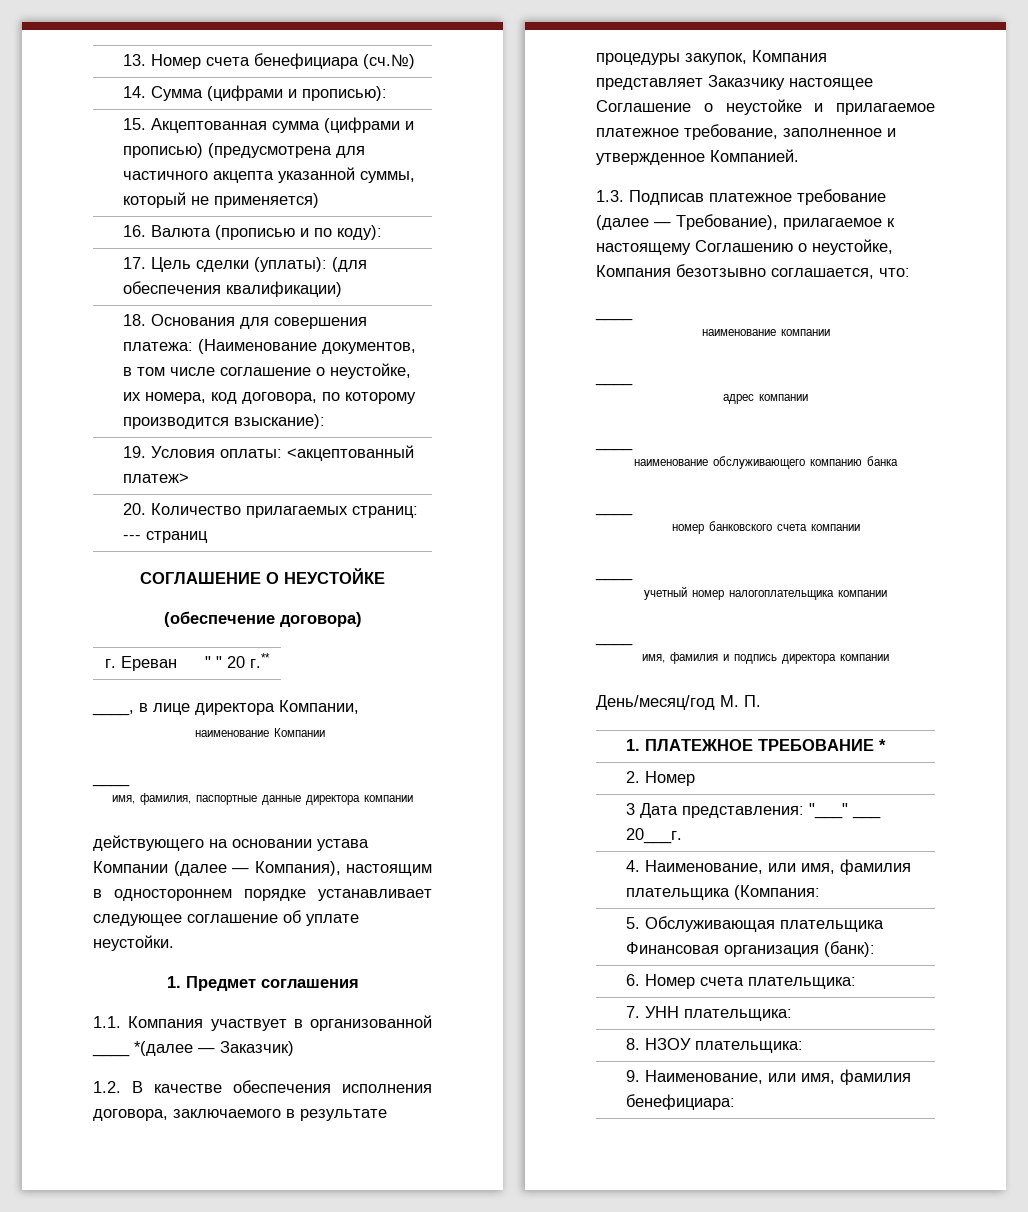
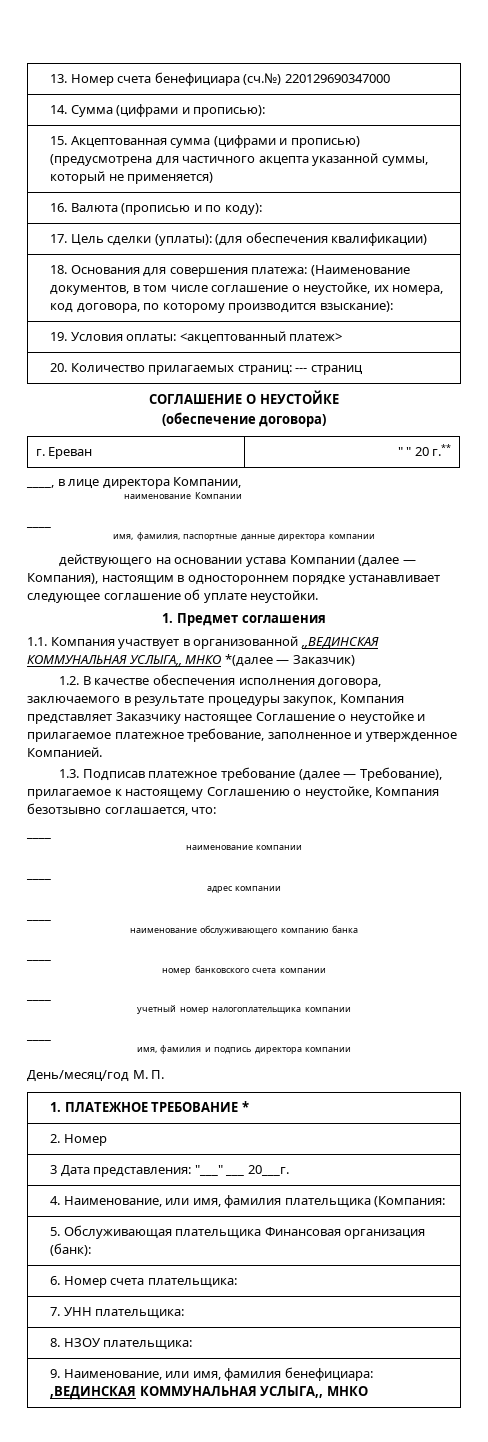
- 13. Номер счета бенефициара (сч.№)
+ 13. Номер счета бенефициара (сч.№) 220129690347000
- 1.1. Компания участвует в организованной ____ *(далее — Заказчик)
+ 1.1. Компания участвует в организованной ,,ВЕДИНСКАЯ КОММУНАЛЬНАЯ УСЛЫГА,, МНКО *(далее — Заказчик)
- 9. Наименование, или имя, фамилия бенефициара:
+ 9. Наименование, или имя, фамилия бенефициара: ,ВЕДИНСКАЯ КОММУНАЛЬНАЯ УСЛЫГА,, МНКО

